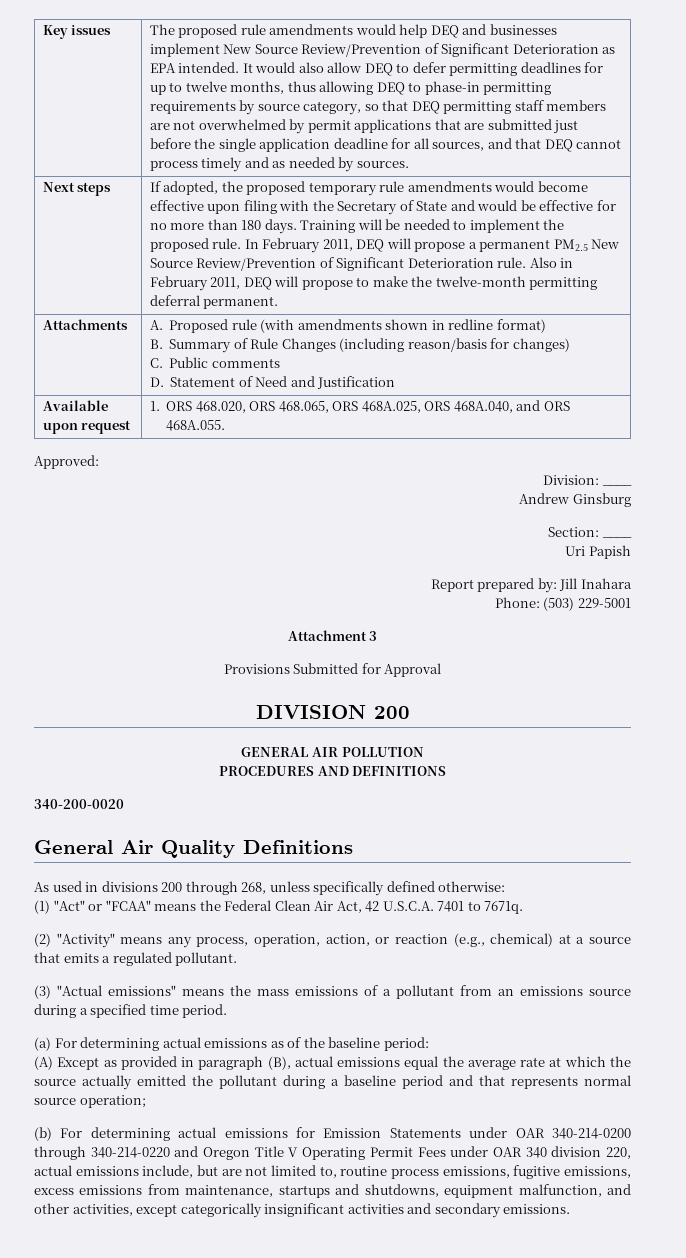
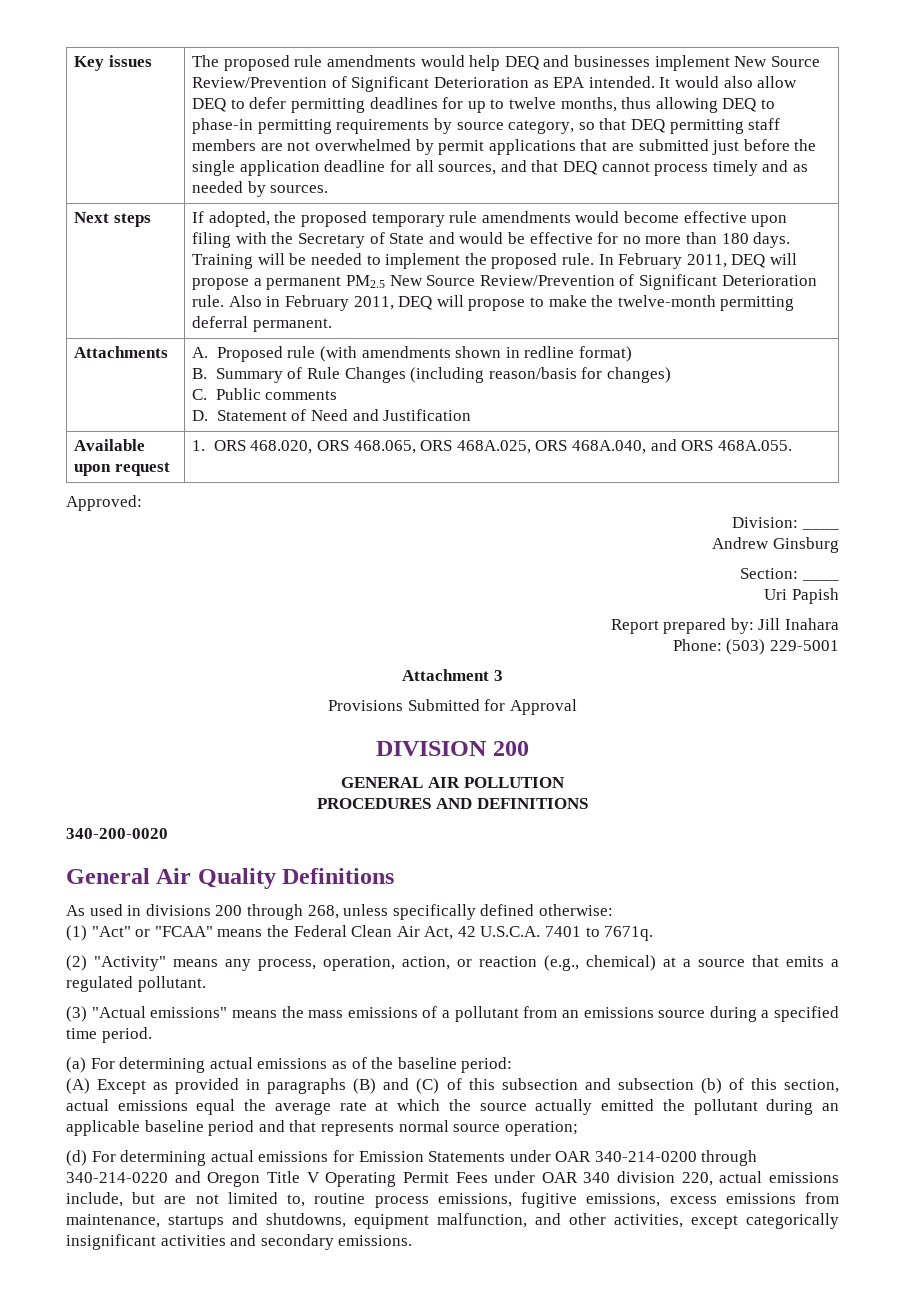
- (A) Except as provided in paragraph (B), actual emissions equal the average rate at which the source actually emitted the pollutant during a baseline period and that represents normal source operation;
+ (A) Except as provided in paragraphs (B) and (C) of this subsection and subsection (b) of this section, actual emissions equal the average rate at which the source actually emitted the pollutant during an applicable baseline period and that represents normal source operation;
- (b) For determining actual emissions for Emission Statements under OAR 340-214-0200 through 340-214-0220 and Oregon Title V Operating Permit Fees under OAR 340 division 220, actual emissions include, but are not limited to, routine process emissions, fugitive emissions, excess emissions from maintenance, startups and shutdowns, equipment malfunction, and other activities, except categorically insignificant activities and secondary emissions.
+ (d) For determining actual emissions for Emission Statements under OAR 340-214-0200 through 340-214-0220 and Oregon Title V Operating Permit Fees under OAR 340 division 220, actual emissions include, but are not limited to, routine process emissions, fugitive emissions, excess emissions from maintenance, startups and shutdowns, equipment malfunction, and other activities, except categorically insignificant activities and secondary emissions.

